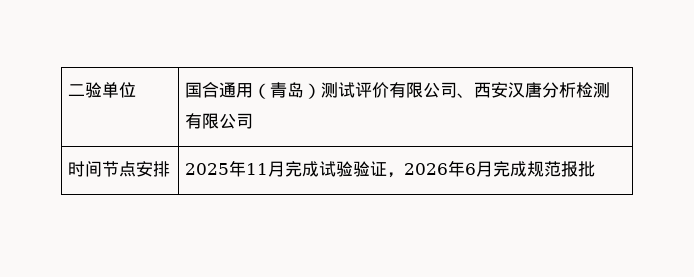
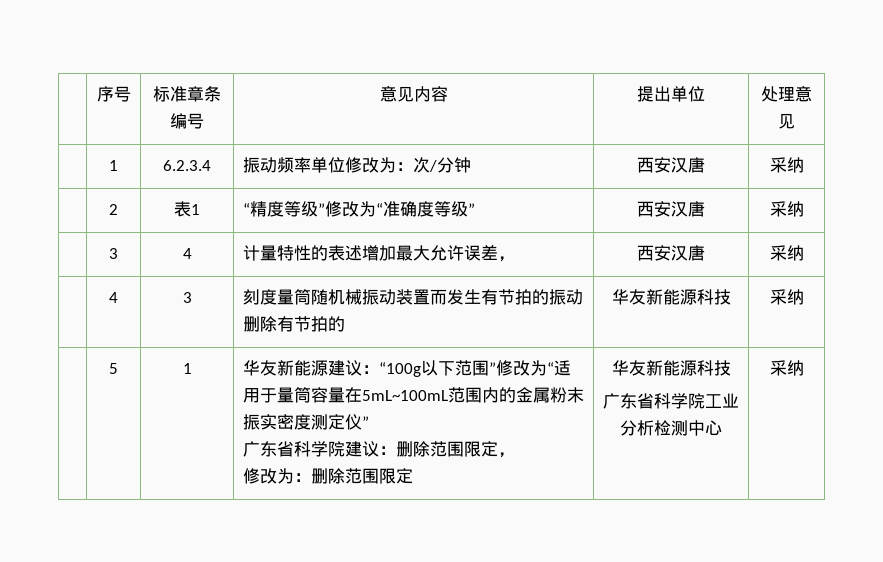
- 二验单位 | 国合通用（青岛）测试评价有限公司、西安汉唐分析检测有限公司
- 时间节点安排 | 2025年11月完成试验验证，2026年6月完成规范报批
+ | 序号 | 标准章条编号 | 意见内容 | 提出单位 | 处理意见
+ | 1 | 6.2.3.4 | 振动频率单位修改为：次/分钟 | 西安汉唐 | 采纳
+ | 2 | 表1 | “精度等级”修改为“准确度等级” | 西安汉唐 | 采纳
+ | 3 | 4 | 计量特性的表述增加最大允许误差， | 西安汉唐 | 采纳
+ | 4 | 3 | 刻度量筒随机械振动装置而发生有节拍的振动删除有节拍的 | 华友新能源科技 | 采纳
+ | 5 | 1 | 华友新能源建议：“100g以下范围”修改为“适用于量筒容量在5mL~100mL范围内的金属粉末振实密度测定仪”
+ 广东省科学院建议：删除范围限定，
+ 修改为：删除范围限定 | 华友新能源科技
+ 广东省科学院工业分析检测中心 | 采纳

